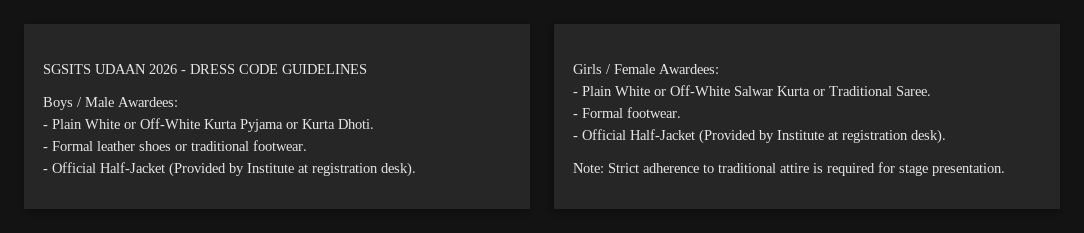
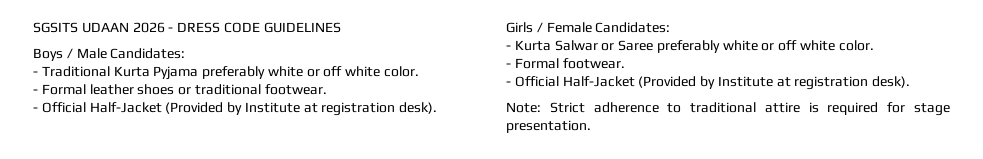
- Boys / Male Awardees:
- - Plain White or Off-White Kurta Pyjama or Kurta Dhoti.
+ Boys / Male Candidates:
+ - Traditional Kurta Pyjama preferably white or off white color.
- Girls / Female Awardees:
- - Plain White or Off-White Salwar Kurta or Traditional Saree.
+ Girls / Female Candidates:
+ - Kurta Salwar or Saree preferably white or off white color.

